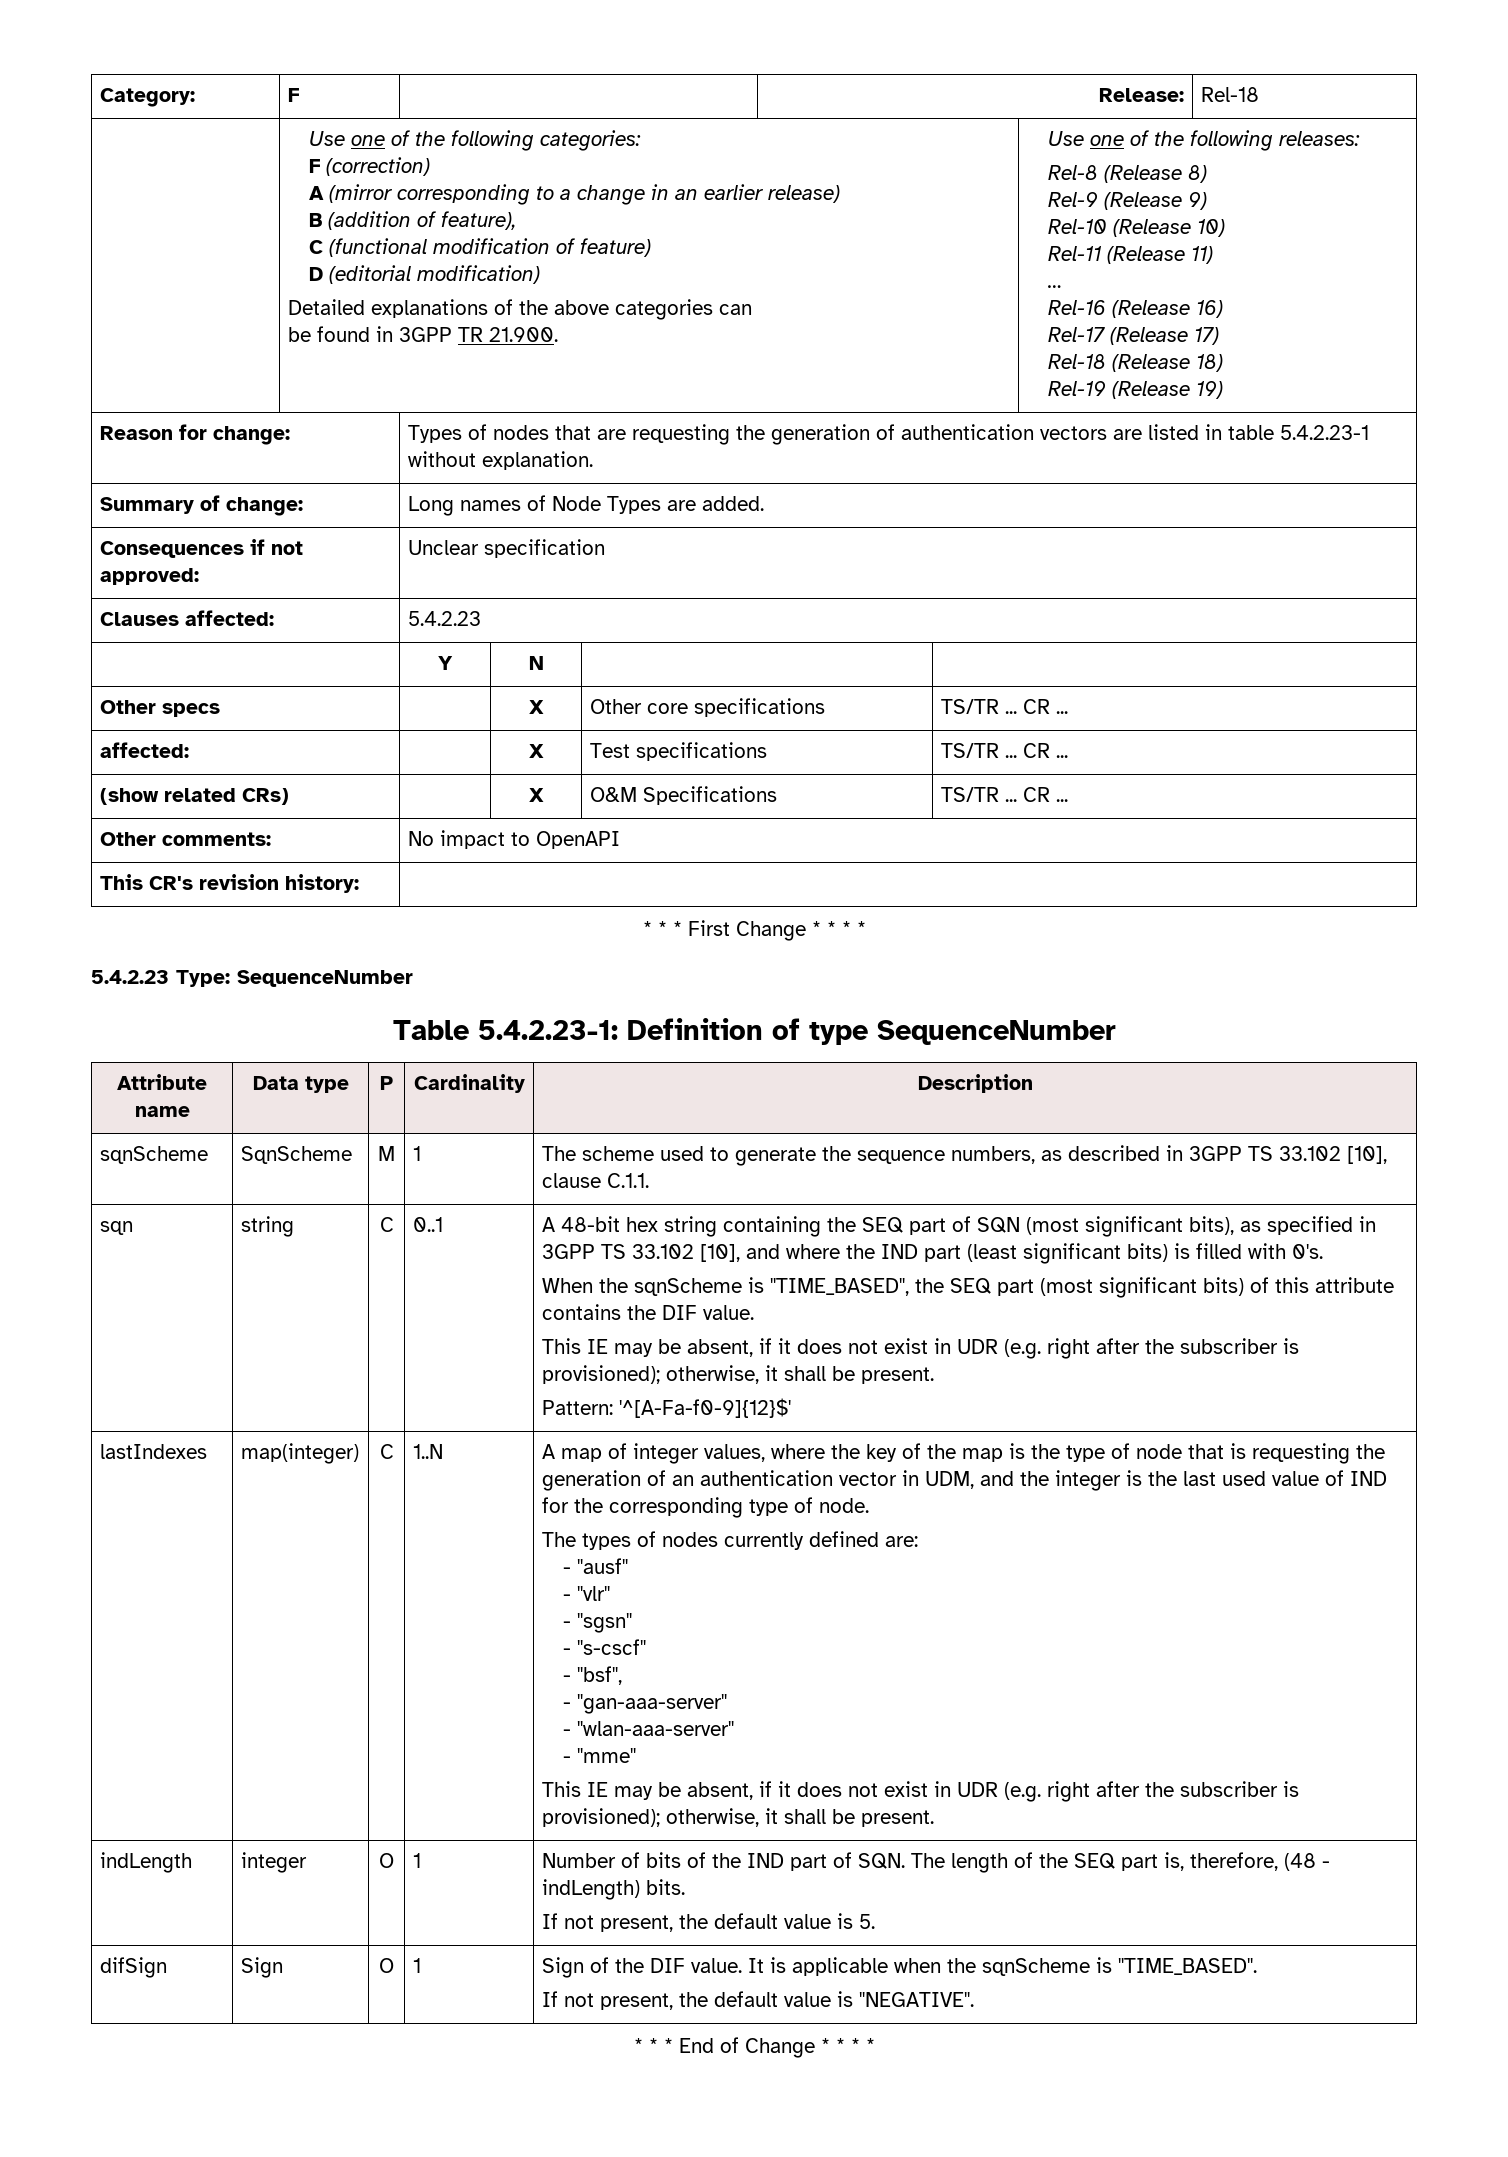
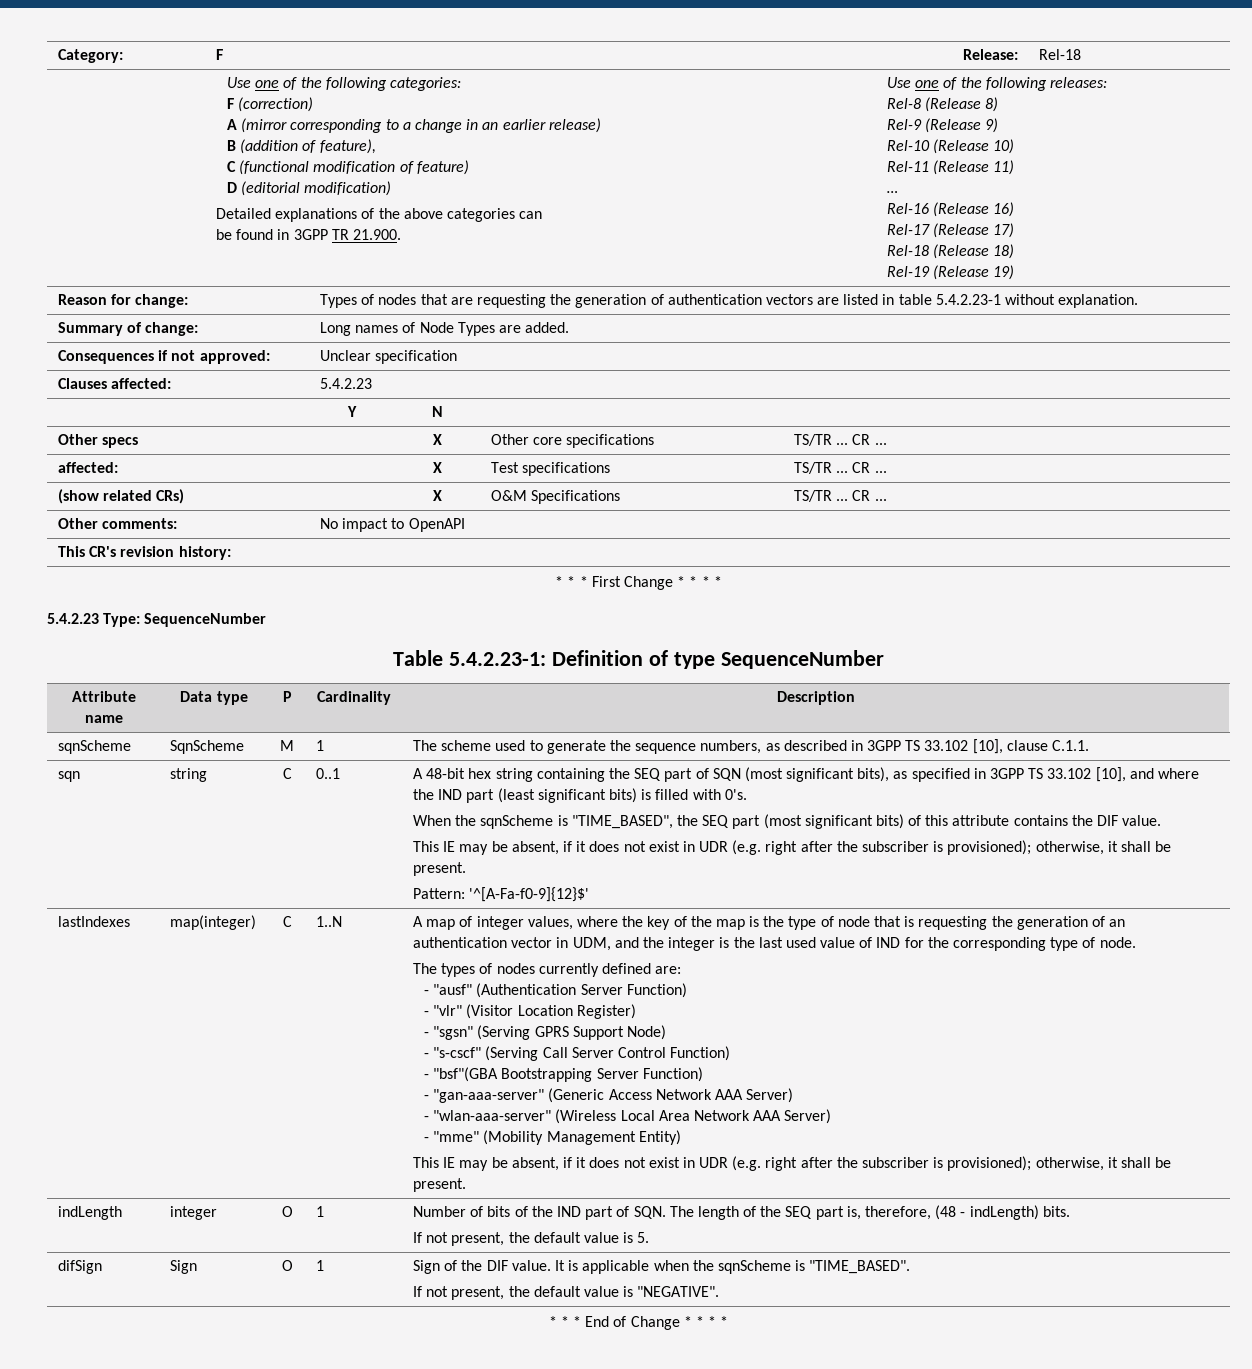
- - "ausf"
+ - "ausf" (Authentication Server Function)
- - "vlr"
+ - "vlr" (Visitor Location Register)
- - "sgsn"
- - "s-cscf"
- - "bsf",
- - "gan-aaa-server"
- - "wlan-aaa-server"
+ - "sgsn" (Serving GPRS Support Node)
+ - "s-cscf" (Serving Call Server Control Function)
+ - "bsf"(GBA Bootstrapping Server Function)
+ - "gan-aaa-server" (Generic Access Network AAA Server)
+ - "wlan-aaa-server" (Wireless Local Area Network AAA Server)
- - "mme"
+ - "mme" (Mobility Management Entity)

